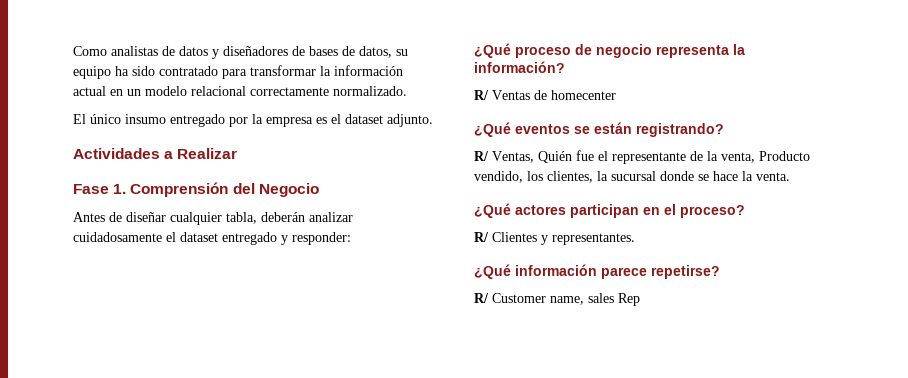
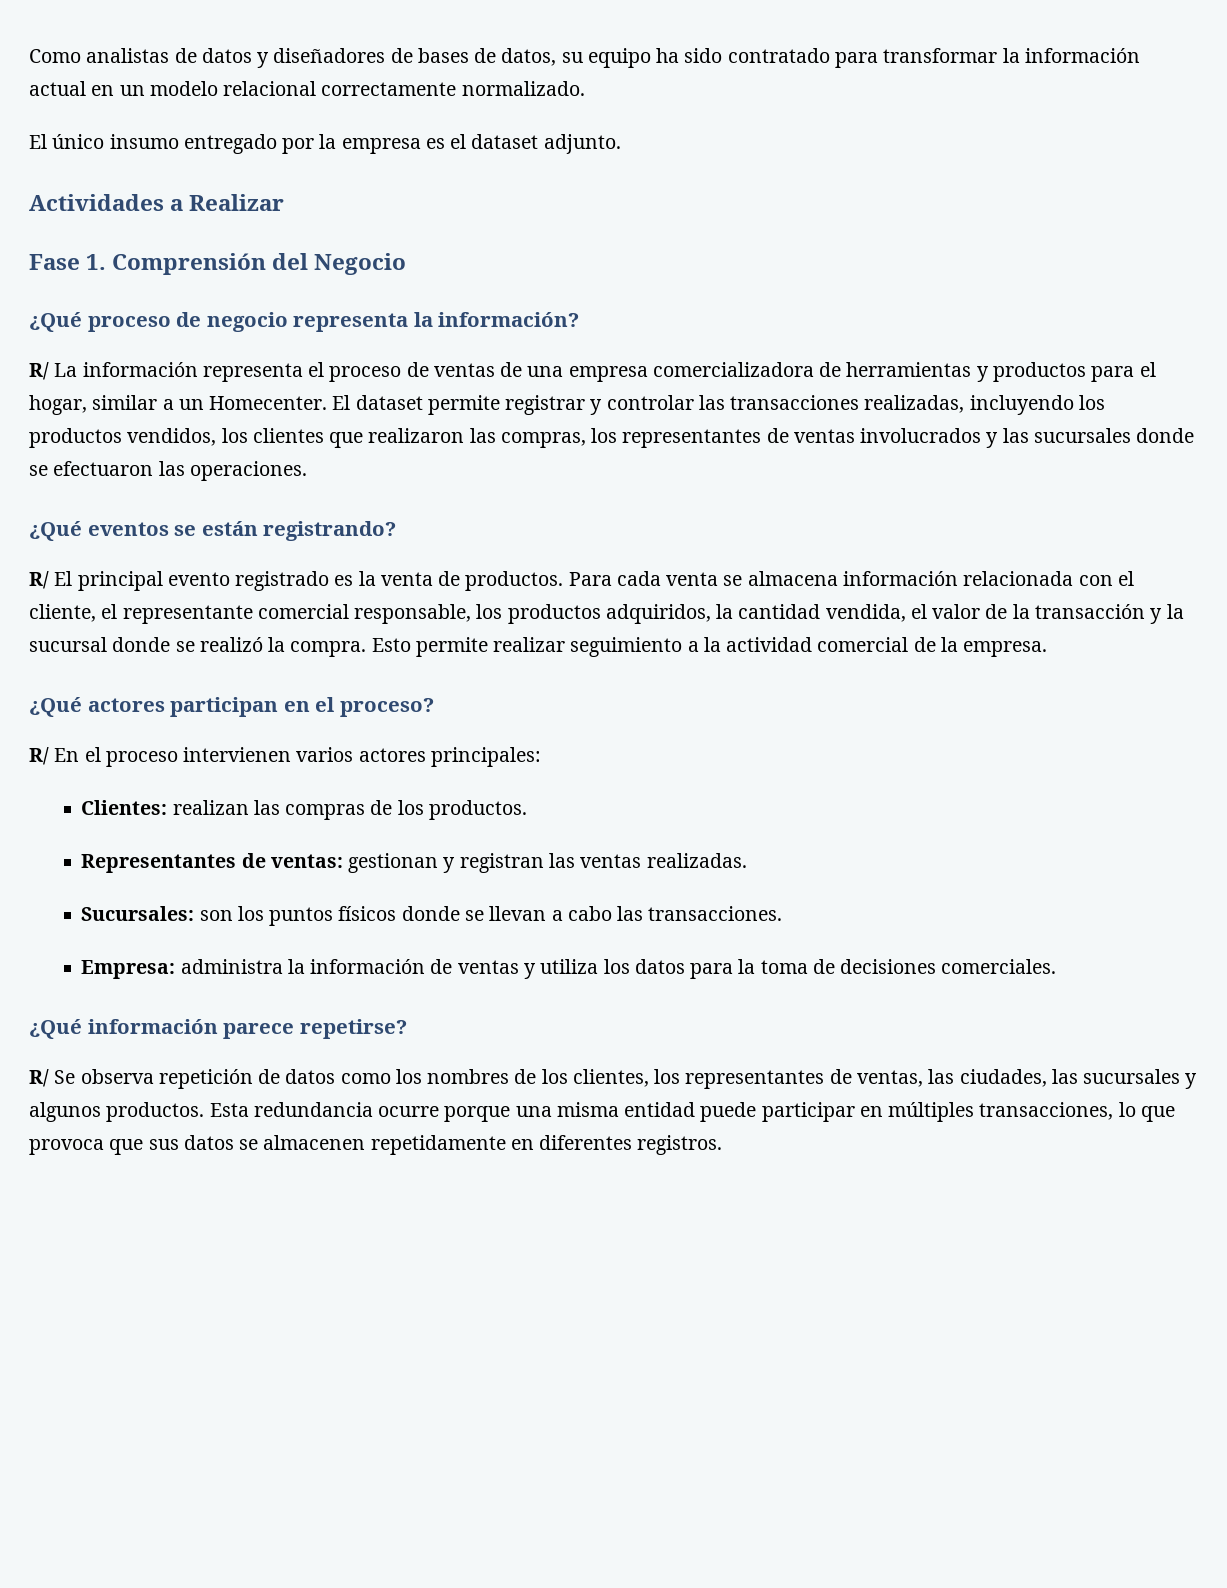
- Antes de diseñar cualquier tabla, deberán analizar cuidadosamente el dataset entregado y responder:
- R/ Ventas de homecenter
+ R/ La información representa el proceso de ventas de una empresa comercializadora de herramientas y productos para el hogar, similar a un Homecenter. El dataset permite registrar y controlar las transacciones realizadas, incluyendo los productos vendidos, los clientes que realizaron las compras, los representantes de ventas involucrados y las sucursales donde se efectuaron las operaciones.
- R/ Ventas, Quién fue el representante de la venta, Producto vendido, los clientes, la sucursal donde se hace la venta.
+ R/ El principal evento registrado es la venta de productos. Para cada venta se almacena información relacionada con el cliente, el representante comercial responsable, los productos adquiridos, la cantidad vendida, el valor de la transacción y la sucursal donde se realizó la compra. Esto permite realizar seguimiento a la actividad comercial de la empresa.
- R/ Clientes y representantes.
+ R/ En el proceso intervienen varios actores principales:
+ Clientes: realizan las compras de los productos.
+ Representantes de ventas: gestionan y registran las ventas realizadas.
+ Sucursales: son los puntos físicos donde se llevan a cabo las transacciones.
+ Empresa: administra la información de ventas y utiliza los datos para la toma de decisiones comerciales.
- R/ Customer name, sales Rep
+ R/ Se observa repetición de datos como los nombres de los clientes, los representantes de ventas, las ciudades, las sucursales y algunos productos. Esta redundancia ocurre porque una misma entidad puede participar en múltiples transacciones, lo que provoca que sus datos se almacenen repetidamente en diferentes registros.

